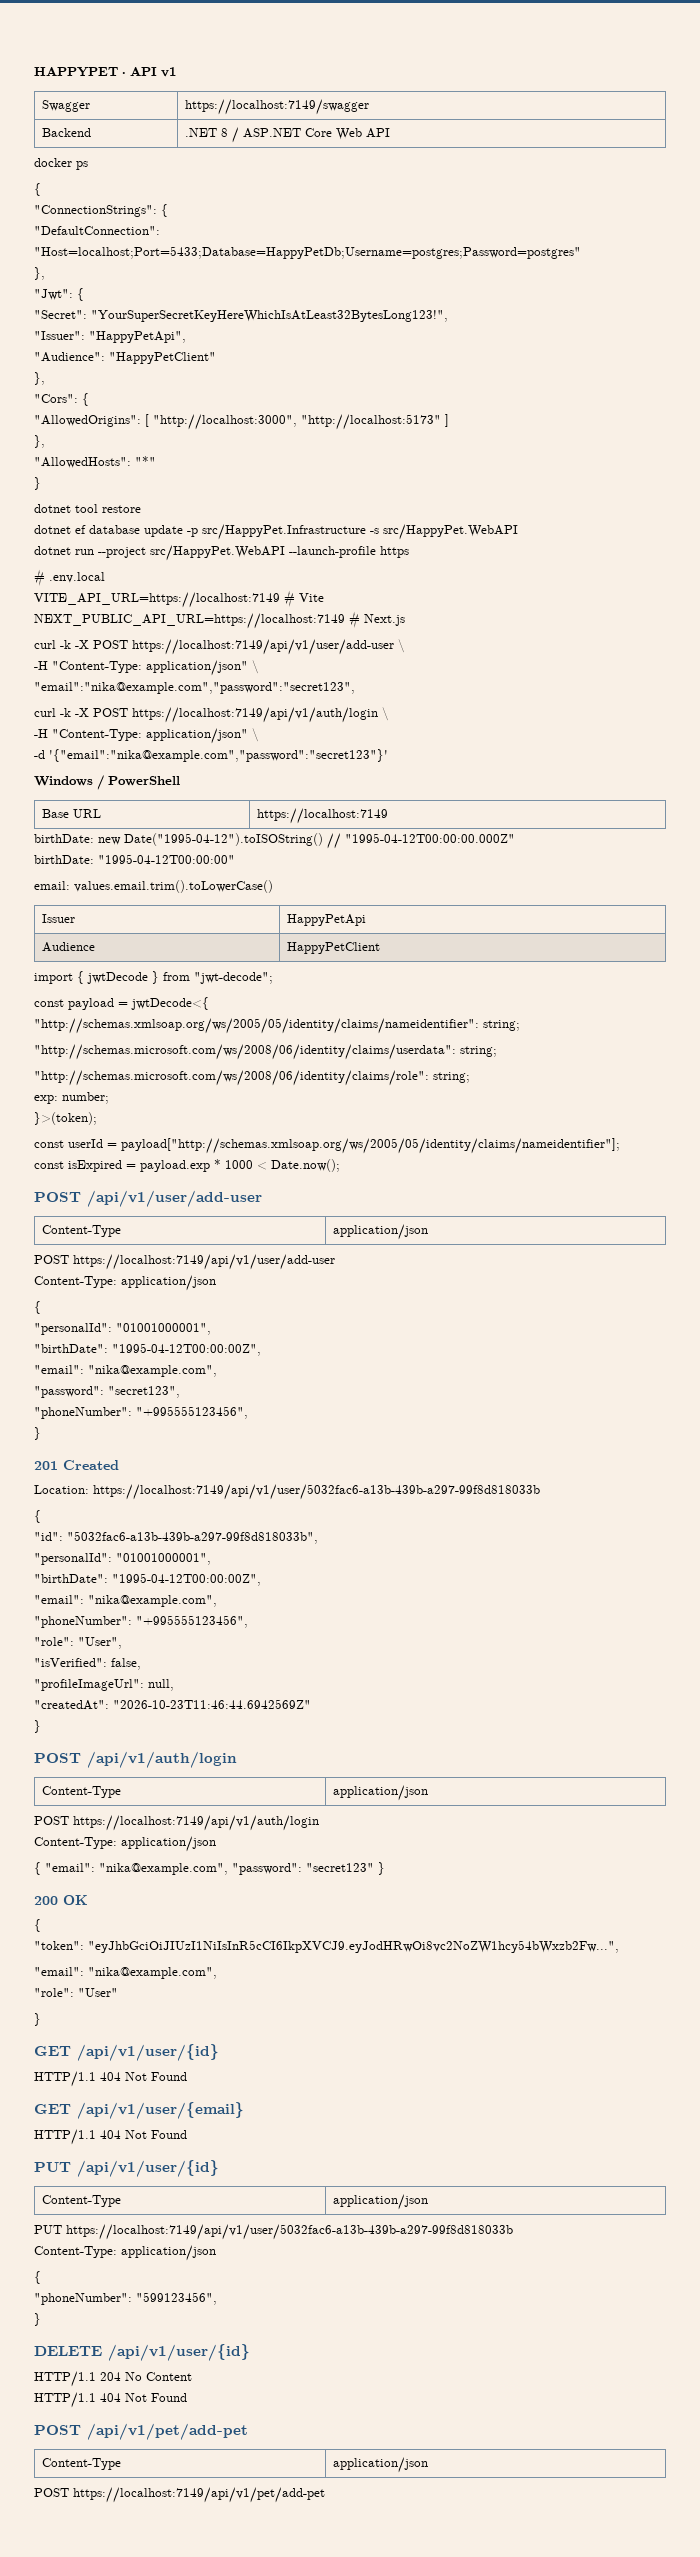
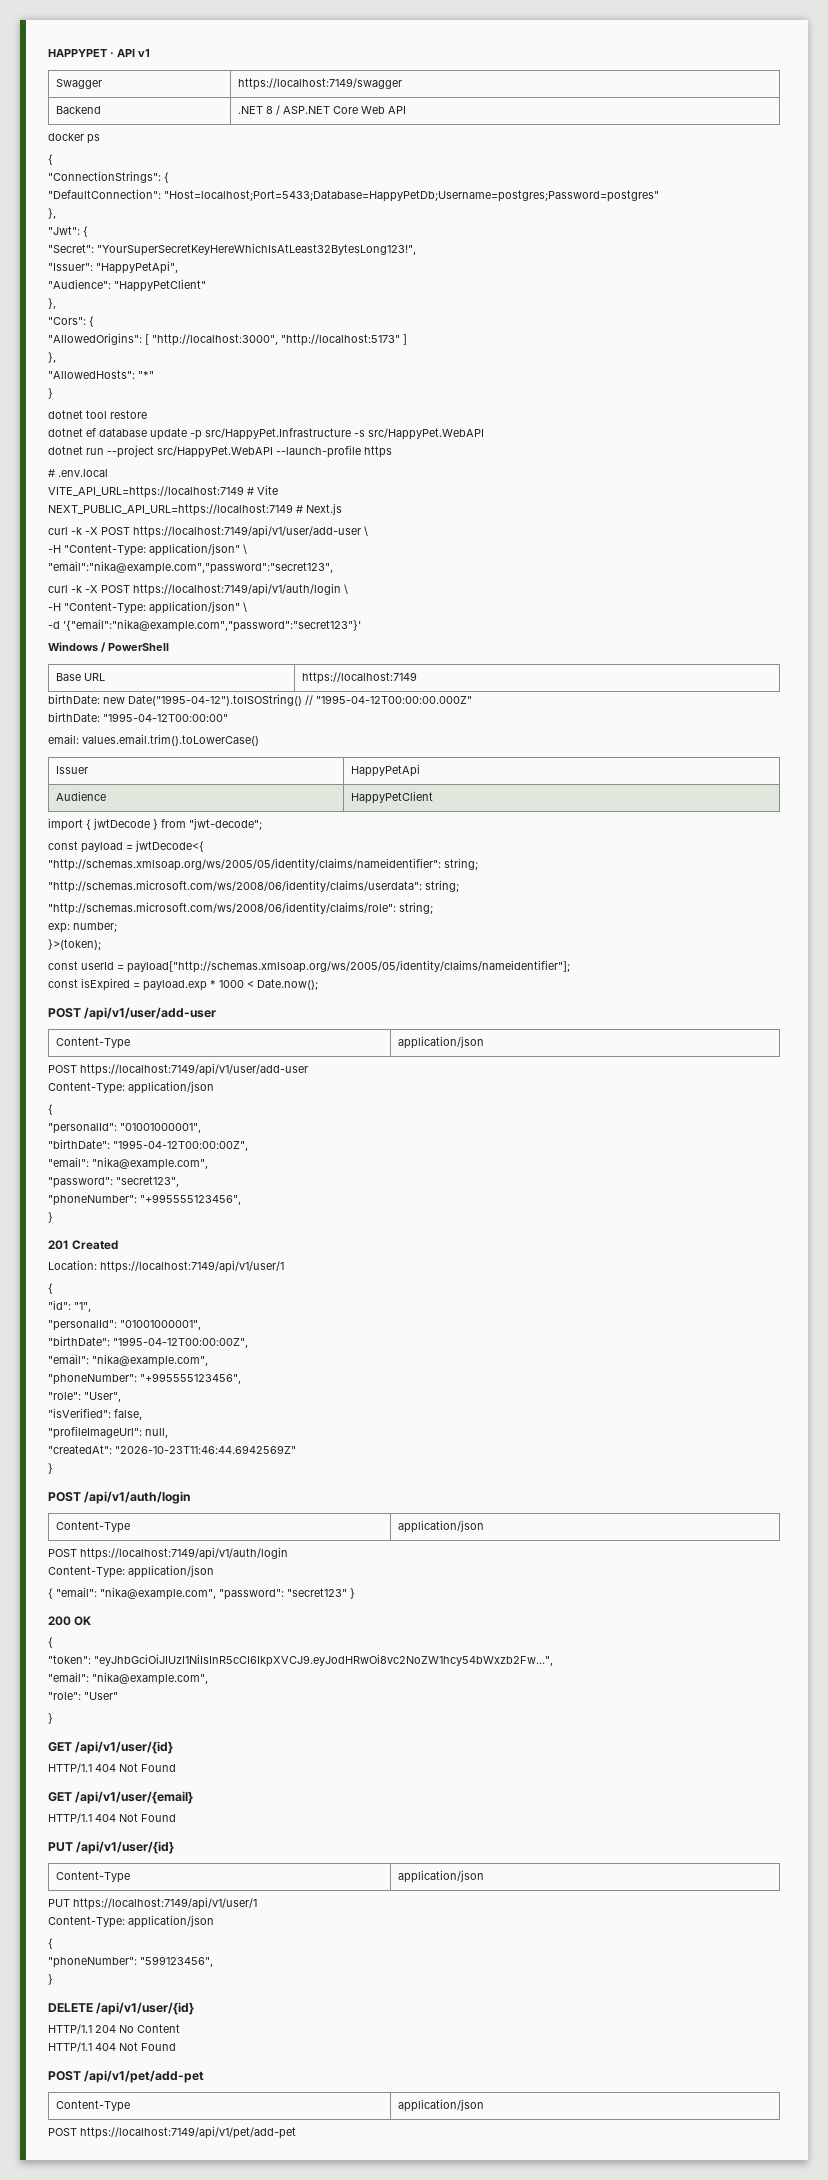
- Location: https://localhost:7149/api/v1/user/5032fac6-a13b-439b-a297-99f8d818033b
+ Location: https://localhost:7149/api/v1/user/1
- "id": "5032fac6-a13b-439b-a297-99f8d818033b",
+ "id": "1",
- PUT https://localhost:7149/api/v1/user/5032fac6-a13b-439b-a297-99f8d818033b
+ PUT https://localhost:7149/api/v1/user/1

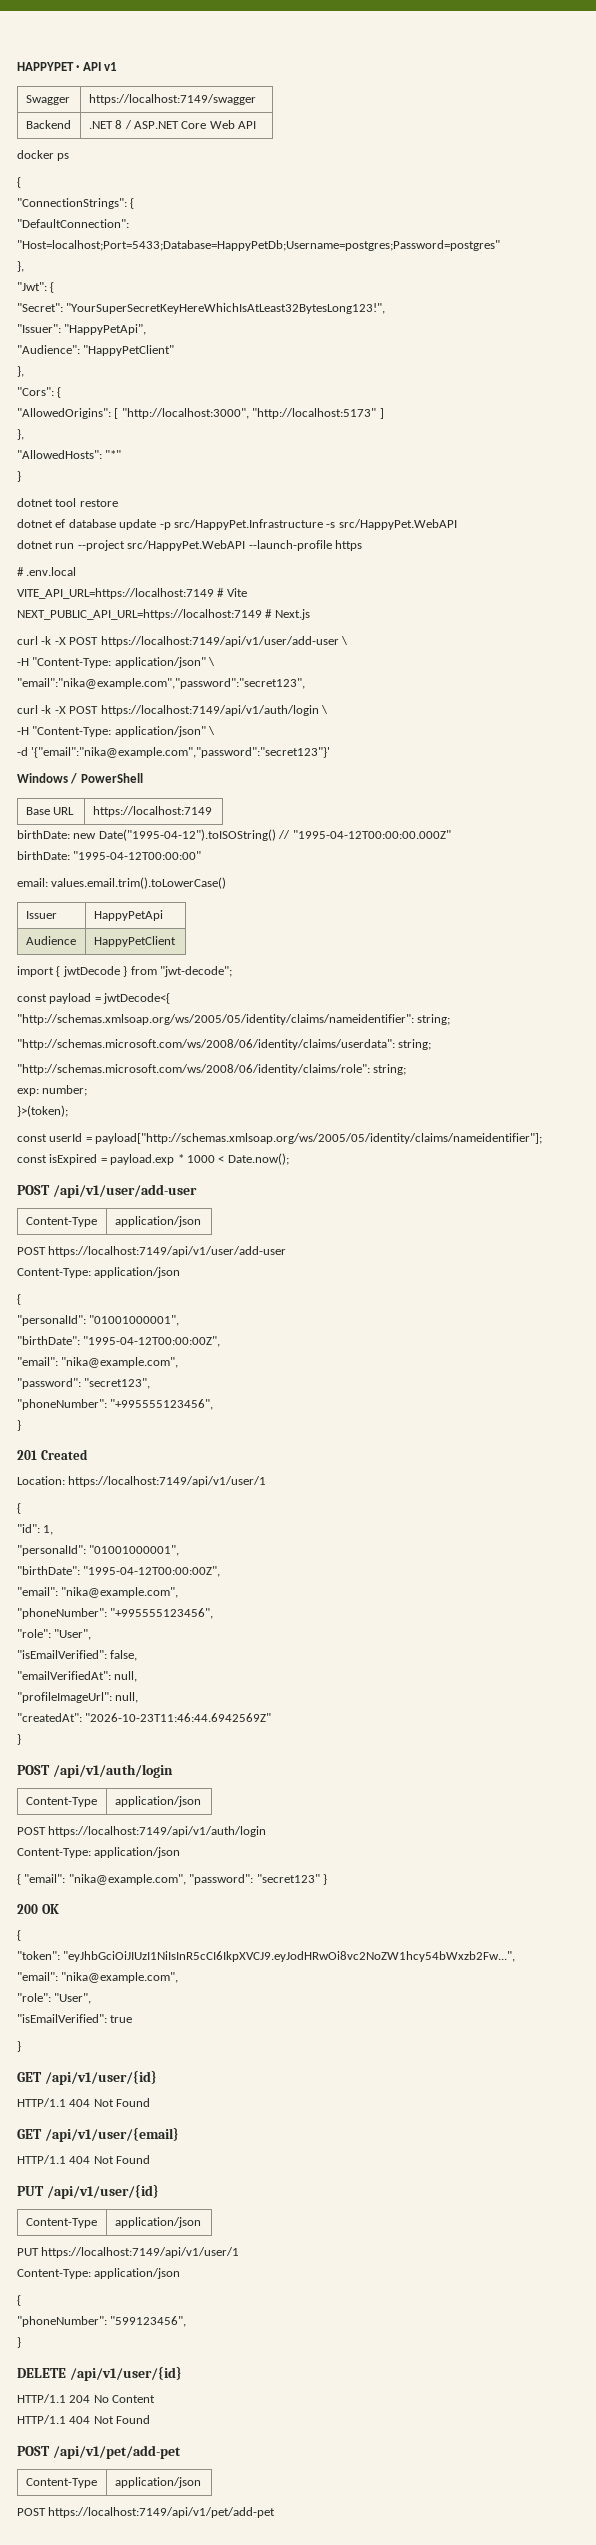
- "id": "1",
+ "id": 1,
- "isVerified": false,
+ "isEmailVerified": false,
+ "emailVerifiedAt": null,
  "token": "eyJhbGciOiJIUzI1NiIsInR5cCI6IkpXVCJ9.eyJodHRwOi8vc2NoZW1hcy54bWxzb2Fw...",
  "email": "nika@example.com",
- "role": "User"
+ "role": "User",
+ "isEmailVerified": true

